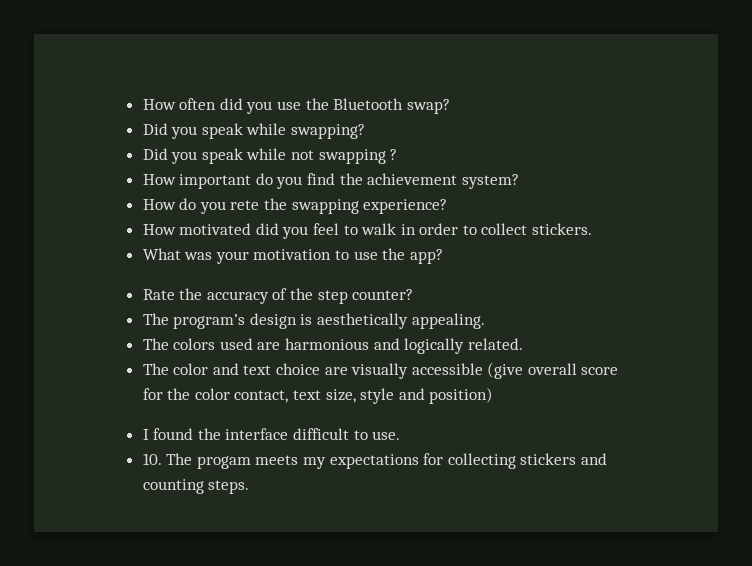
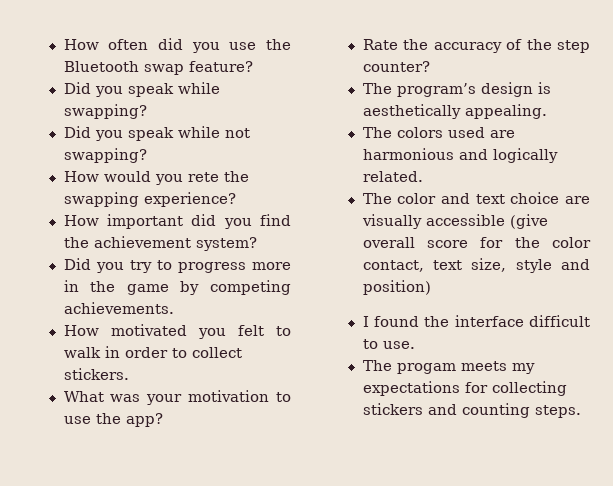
- How often did you use the Bluetooth swap?
+ How often did you use the Bluetooth swap feature?
- Did you speak while not swapping ?
- How important do you find the achievement system?
- How do you rete the swapping experience?
+ Did you speak while not swapping?
+ How would you rete the swapping experience?
- How motivated did you feel to walk in order to collect stickers.
+ How important did you find the achievement system?
+ Did you try to progress more in the game by competing achievements.
+ How motivated you felt to walk in order to collect stickers.
- 10. The progam meets my expectations for collecting stickers and counting steps.
+ The progam meets my expectations for collecting stickers and counting steps.

